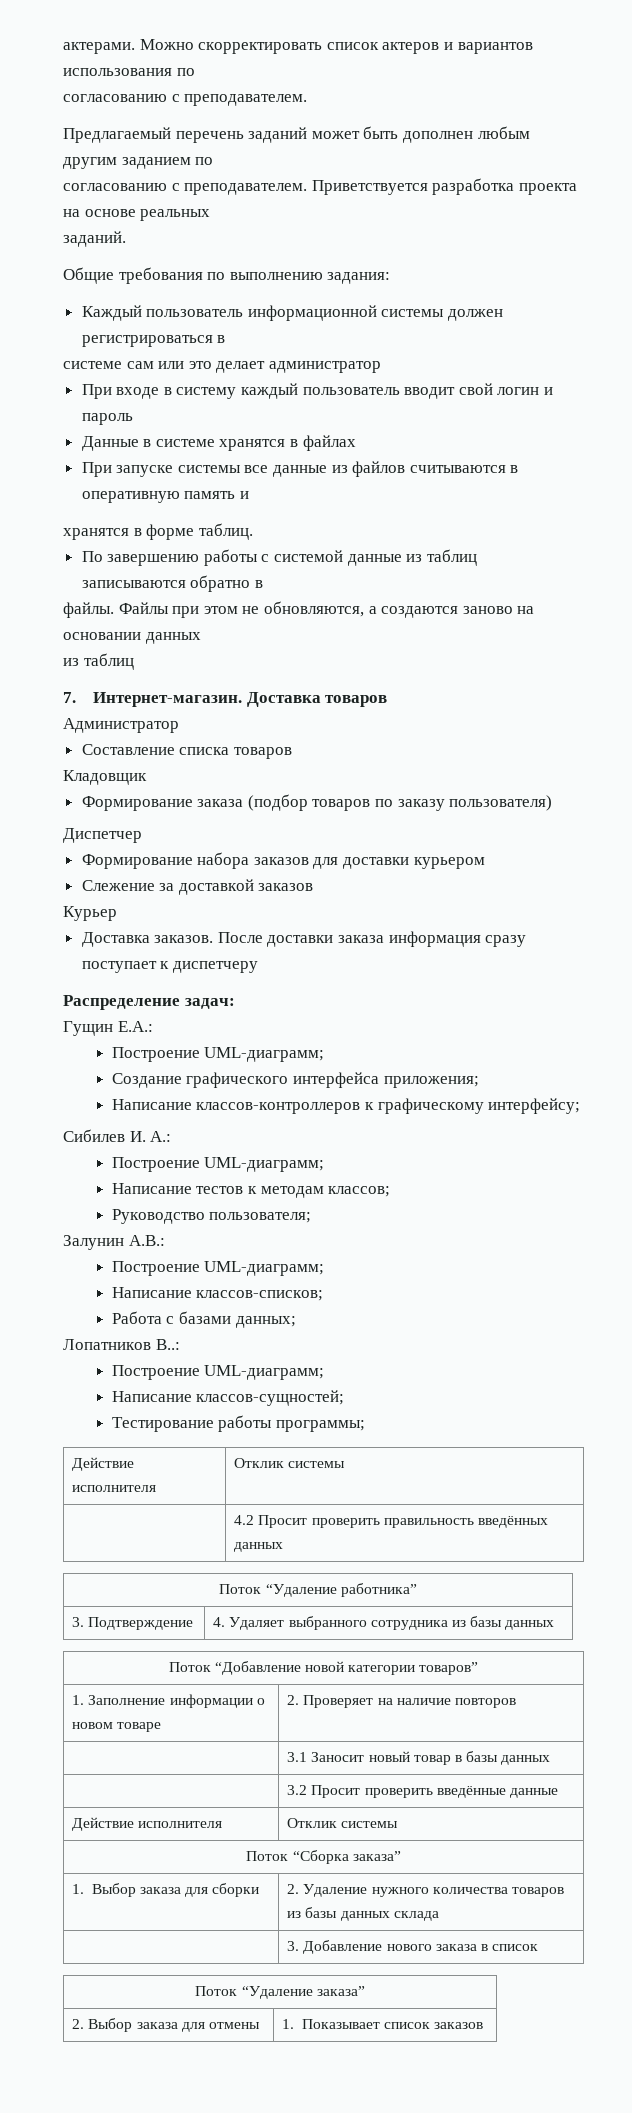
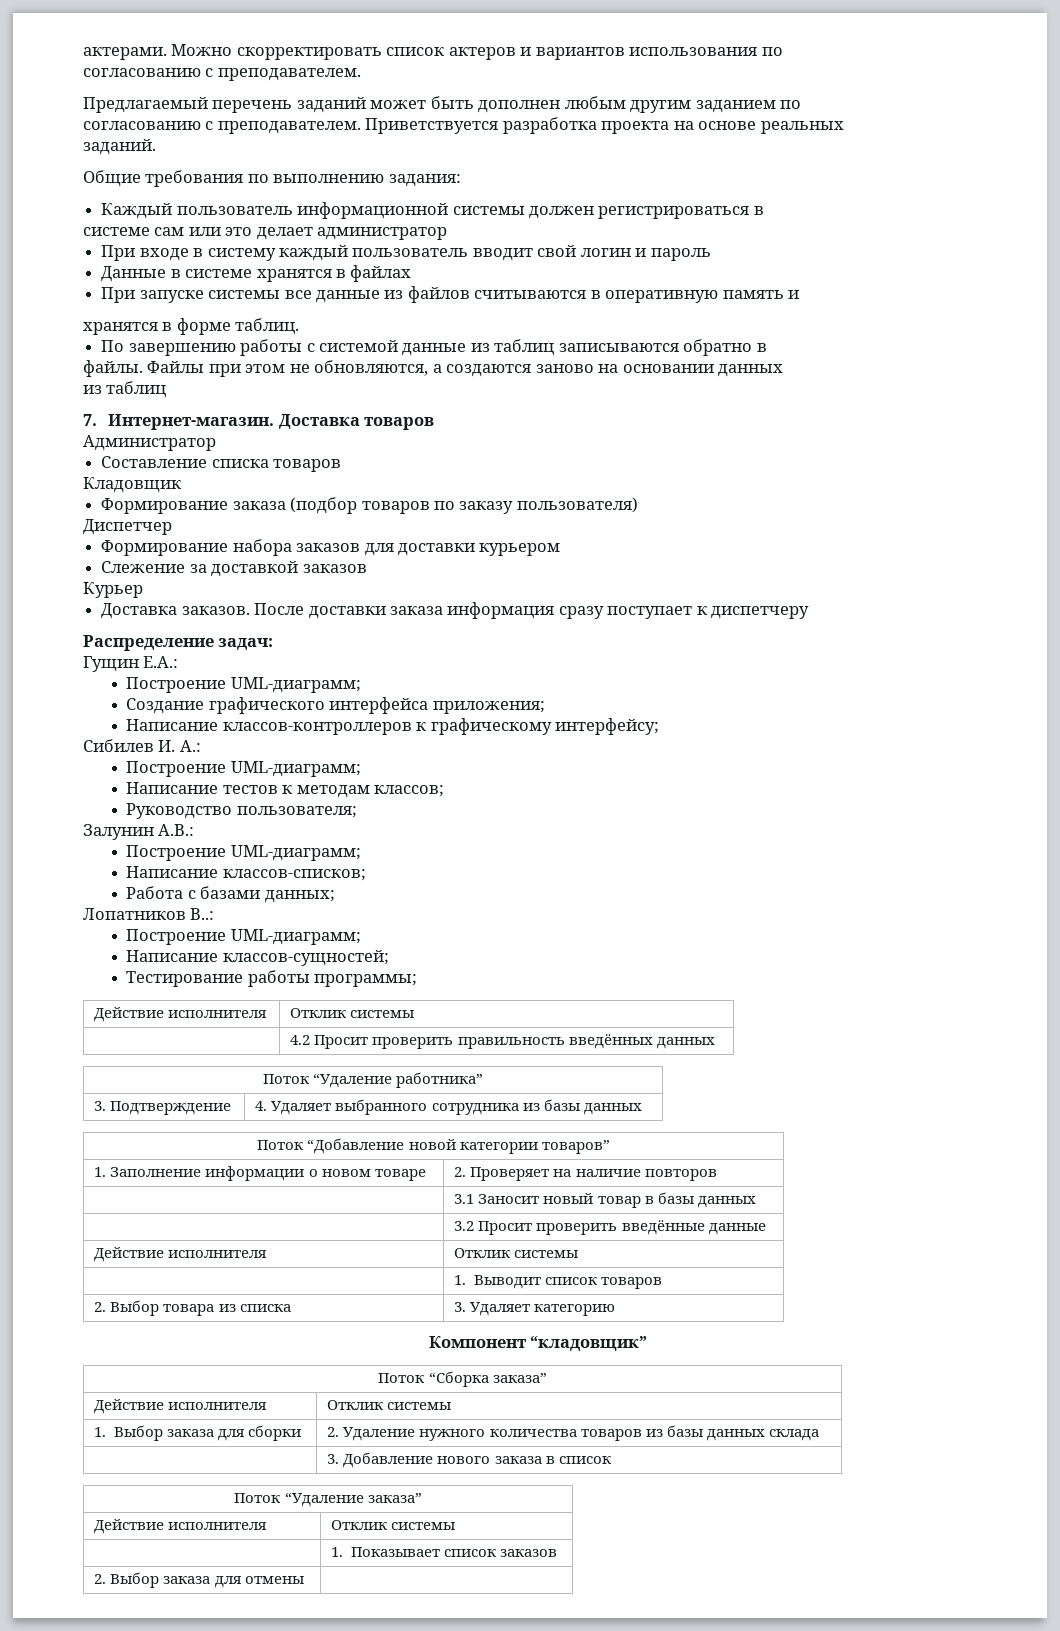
+ | 1. Выводит список товаров
+ 2. Выбор товара из списка | 3. Удаляет категорию
+ Компонент “кладовщик”
  Поток “Сборка заказа”
+ Действие исполнителя | Отклик системы
  Поток “Удаление заказа”
+ Действие исполнителя | Отклик системы
+ | 1. Показывает список заказов
- 2. Выбор заказа для отмены | 1. Показывает список заказов
+ 2. Выбор заказа для отмены |

